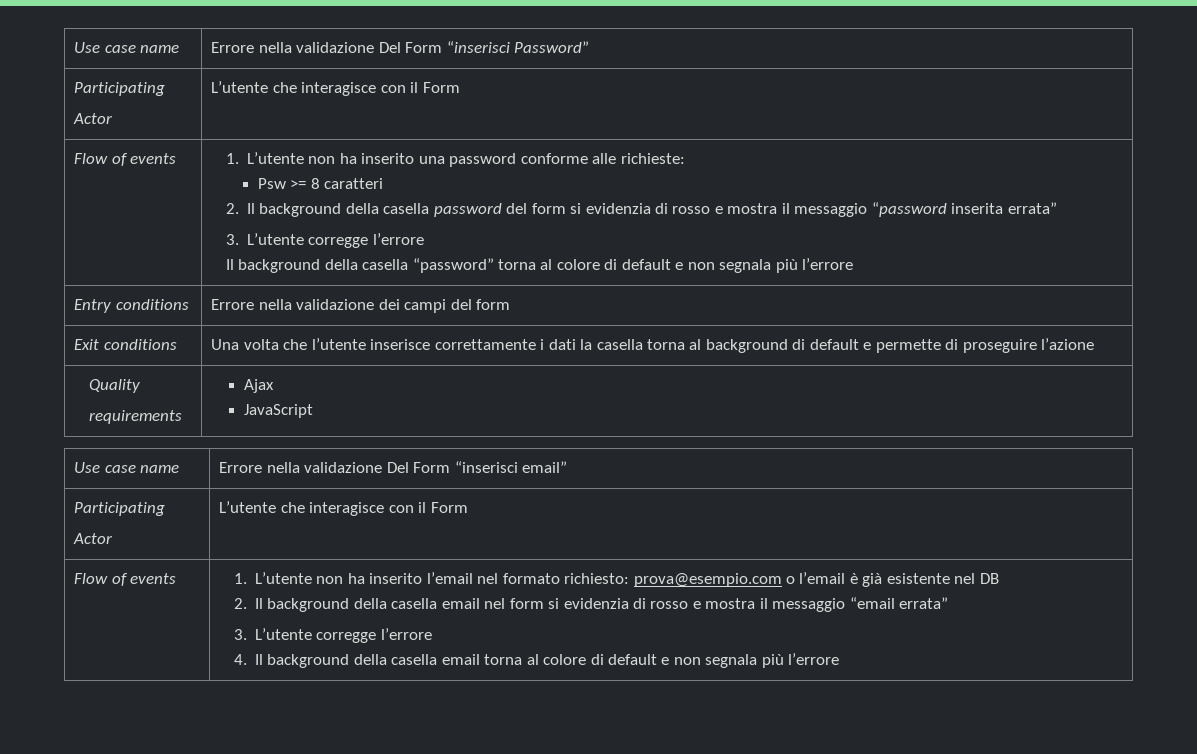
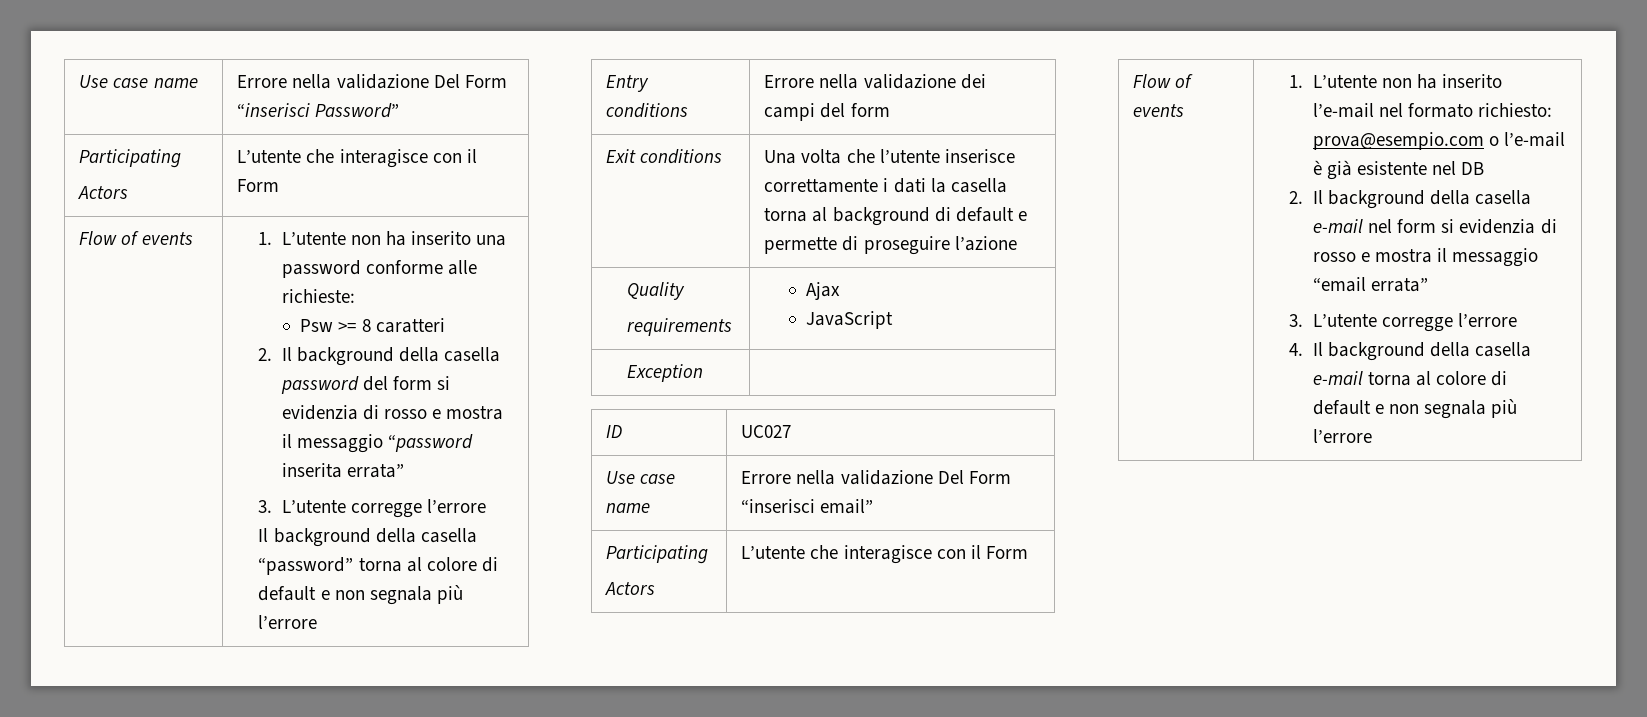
  Use case name | Errore nella validazione Del Form “inserisci Password”
  Participating
- Actor | L’utente che interagisce con il Form
+ Actors | L’utente che interagisce con il Form
+ Exception |
+ ID | UC027
  Use case name | Errore nella validazione Del Form “inserisci email”
  Participating
- Actor | L’utente che interagisce con il Form
+ Actors | L’utente che interagisce con il Form
- 1. L’utente non ha inserito l’email nel formato richiesto: prova@esempio.com o l’email è già esistente nel DB
+ 1. L’utente non ha inserito l’e-mail nel formato richiesto: prova@esempio.com o l’e-mail è già esistente nel DB
- 2. Il background della casella email nel form si evidenzia di rosso e mostra il messaggio “email errata”
+ 2. Il background della casella e-mail nel form si evidenzia di rosso e mostra il messaggio “email errata”
- 4. Il background della casella email torna al colore di default e non segnala più l’errore
+ 4. Il background della casella e-mail torna al colore di default e non segnala più l’errore

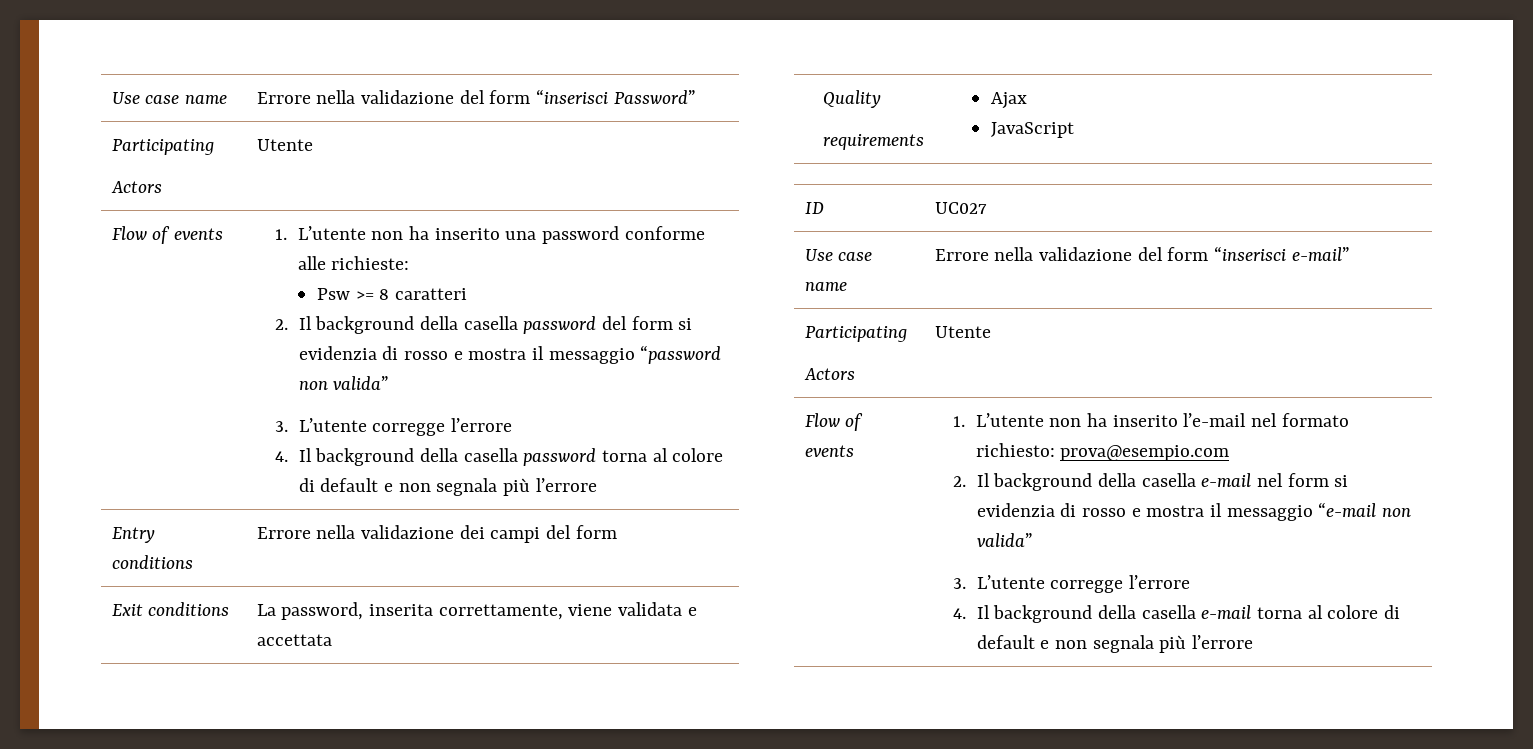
- Use case name | Errore nella validazione Del Form “inserisci Password”
+ Use case name | Errore nella validazione del form “inserisci Password”
  Participating
- Actors | L’utente che interagisce con il Form
+ Actors | Utente
- 2. Il background della casella password del form si evidenzia di rosso e mostra il messaggio “password inserita errata”
+ 2. Il background della casella password del form si evidenzia di rosso e mostra il messaggio “password non valida”
  3. L’utente corregge l’errore
- Il background della casella “password” torna al colore di default e non segnala più l’errore
+ 4. Il background della casella password torna al colore di default e non segnala più l’errore
- Exit conditions | Una volta che l’utente inserisce correttamente i dati la casella torna al background di default e permette di proseguire l’azione
+ Exit conditions | La password, inserita correttamente, viene validata e accettata
- Exception |
- Use case name | Errore nella validazione Del Form “inserisci email”
+ Use case name | Errore nella validazione del form “inserisci e-mail”
  Participating
- Actors | L’utente che interagisce con il Form
+ Actors | Utente
- 1. L’utente non ha inserito l’e-mail nel formato richiesto: prova@esempio.com o l’e-mail è già esistente nel DB
+ 1. L’utente non ha inserito l’e-mail nel formato richiesto: prova@esempio.com
- 2. Il background della casella e-mail nel form si evidenzia di rosso e mostra il messaggio “email errata”
+ 2. Il background della casella e-mail nel form si evidenzia di rosso e mostra il messaggio “e-mail non valida”

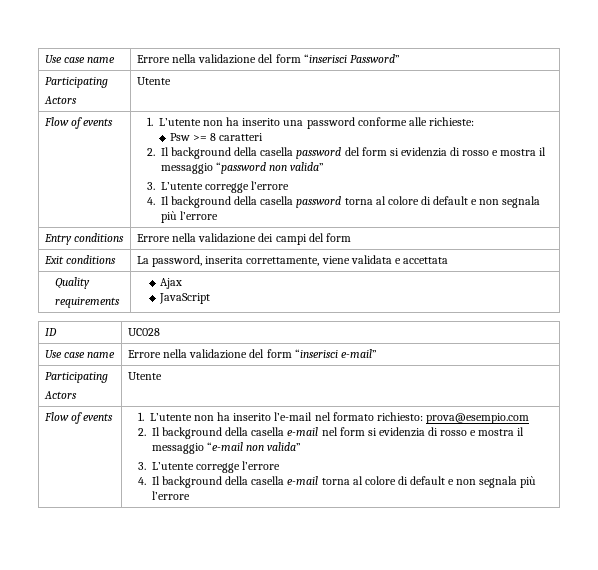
- ID | UC027
+ ID | UC028

